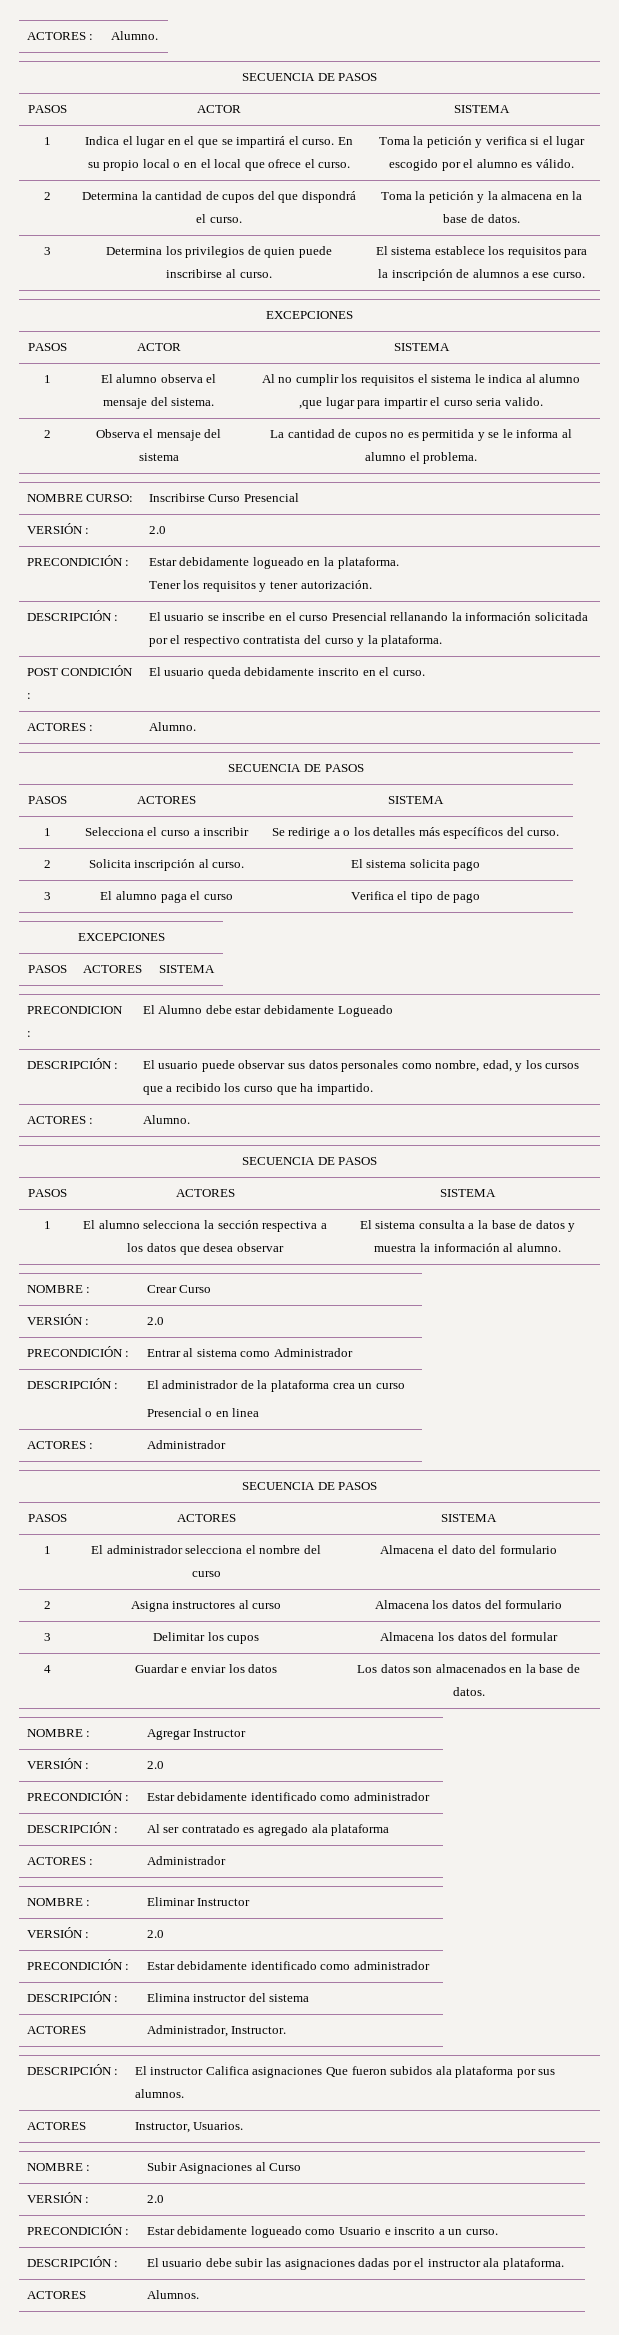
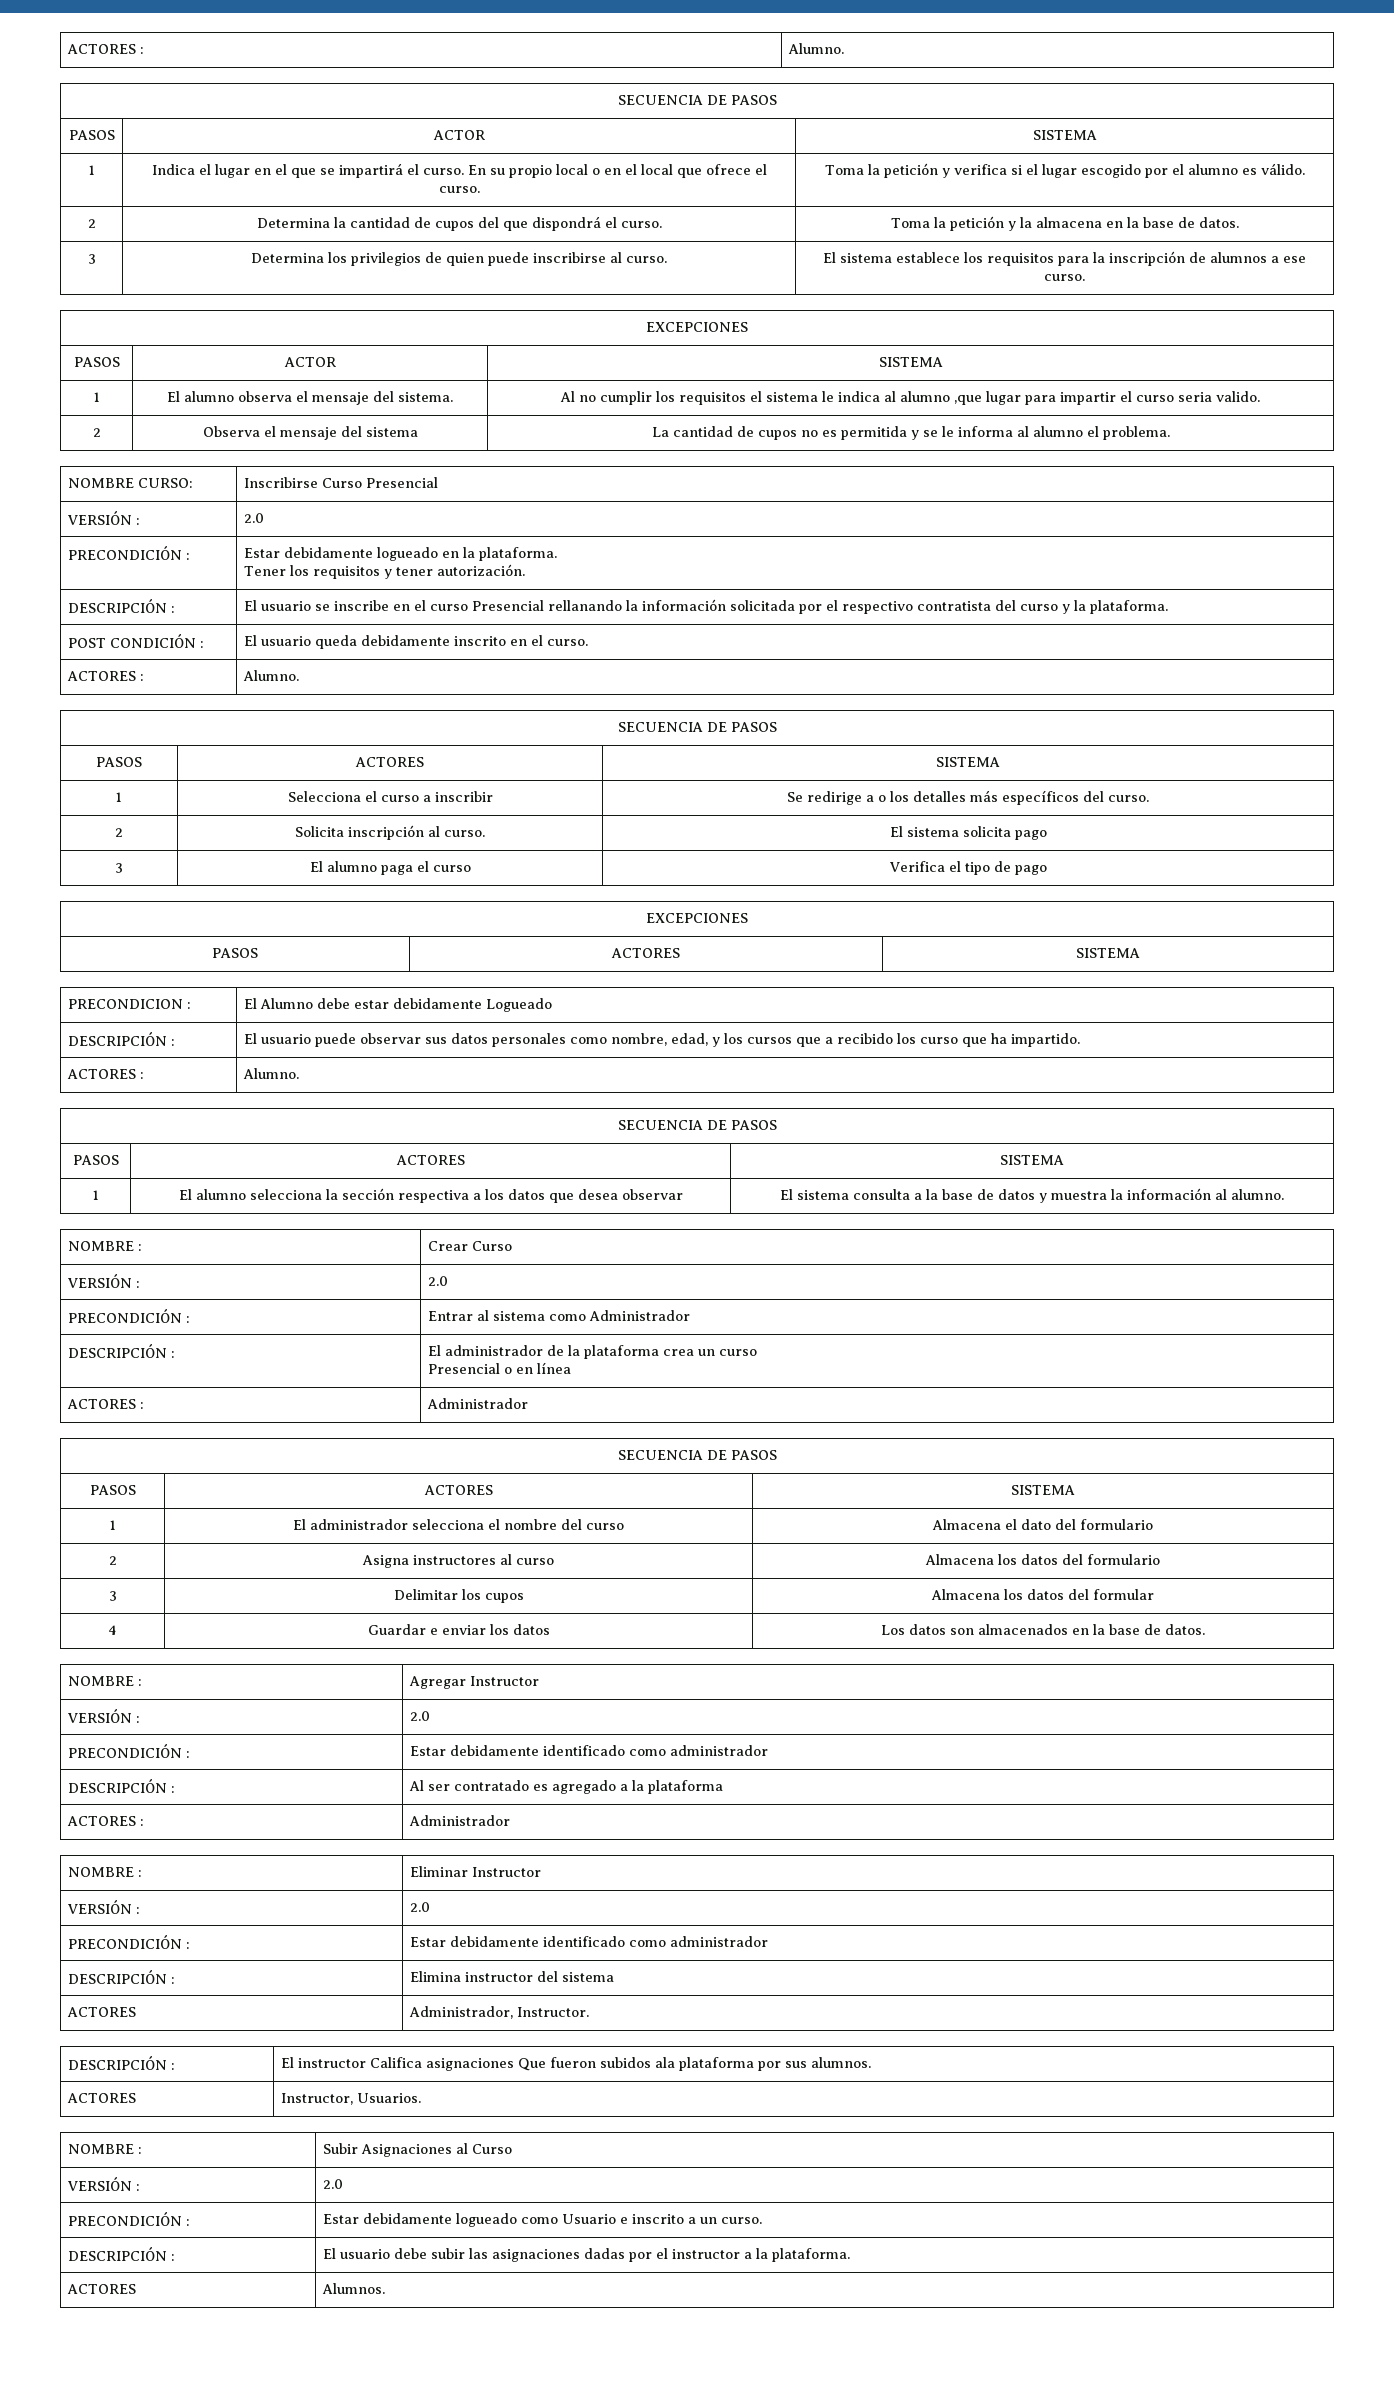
  DESCRIPCIÓN : | El administrador de la plataforma crea un curso
- Presencial o en linea
+ Presencial o en línea
- DESCRIPCIÓN : | Al ser contratado es agregado ala plataforma
+ DESCRIPCIÓN : | Al ser contratado es agregado a la plataforma
- DESCRIPCIÓN : | El usuario debe subir las asignaciones dadas por el instructor ala plataforma.
+ DESCRIPCIÓN : | El usuario debe subir las asignaciones dadas por el instructor a la plataforma.

